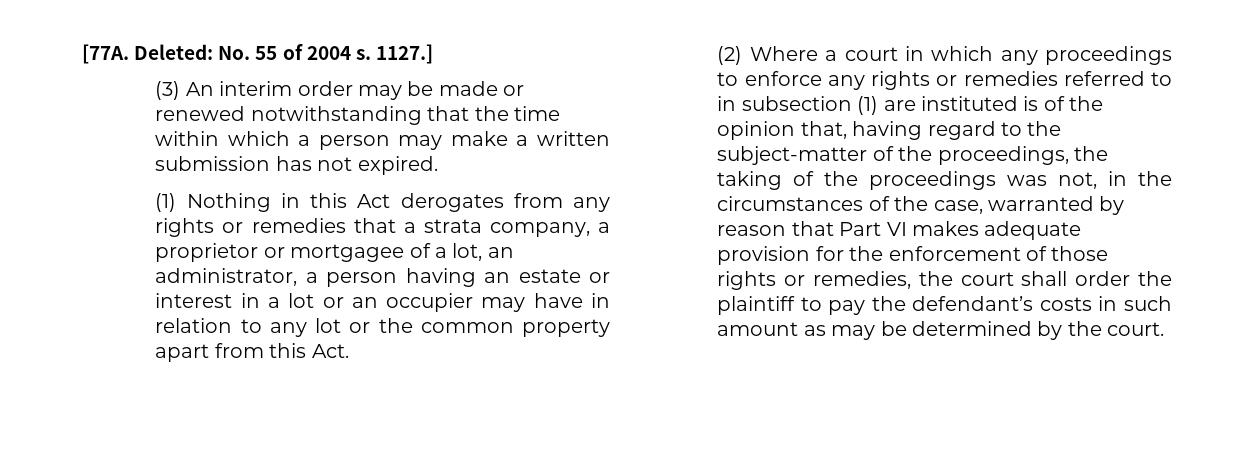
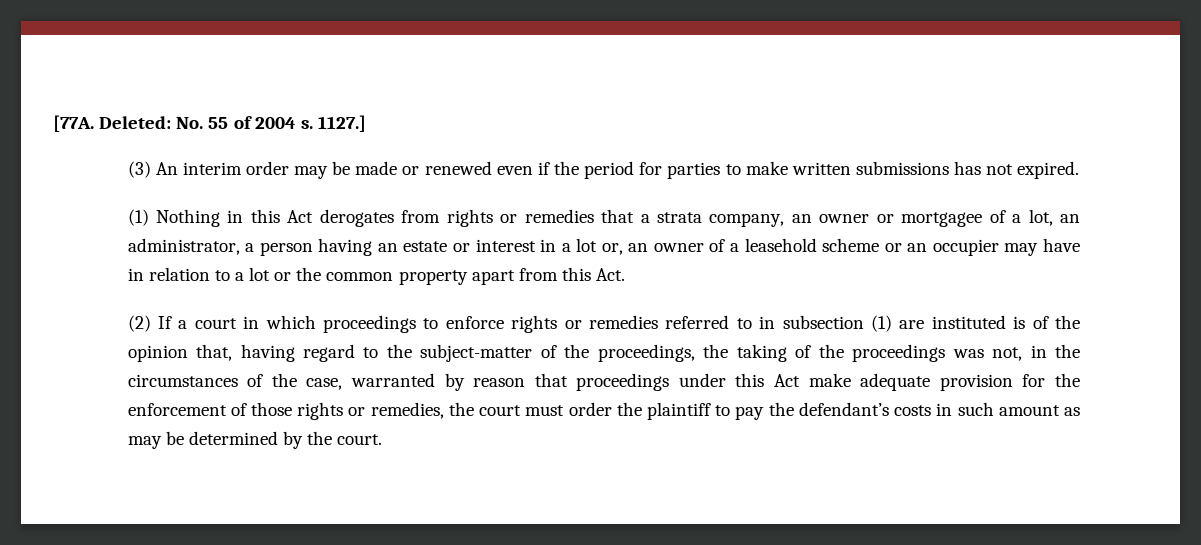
- (3) An interim order may be made or renewed notwithstanding that the time within which a person may make a written submission has not expired.
+ (3) An interim order may be made or renewed even if the period for parties to make written submissions has not expired.
- (1) Nothing in this Act derogates from any rights or remedies that a strata company, a proprietor or mortgagee of a lot, an administrator, a person having an estate or interest in a lot or an occupier may have in relation to any lot or the common property apart from this Act.
+ (1) Nothing in this Act derogates from rights or remedies that a strata company, an owner or mortgagee of a lot, an administrator, a person having an estate or interest in a lot or, an owner of a leasehold scheme or an occupier may have in relation to a lot or the common property apart from this Act.
- (2) Where a court in which any proceedings to enforce any rights or remedies referred to in subsection (1) are instituted is of the opinion that, having regard to the subject-matter of the proceedings, the taking of the proceedings was not, in the circumstances of the case, warranted by reason that Part VI makes adequate provision for the enforcement of those rights or remedies, the court shall order the plaintiff to pay the defendant’s costs in such amount as may be determined by the court.
+ (2) If a court in which proceedings to enforce rights or remedies referred to in subsection (1) are instituted is of the opinion that, having regard to the subject-matter of the proceedings, the taking of the proceedings was not, in the circumstances of the case, warranted by reason that proceedings under this Act make adequate provision for the enforcement of those rights or remedies, the court must order the plaintiff to pay the defendant’s costs in such amount as may be determined by the court.

